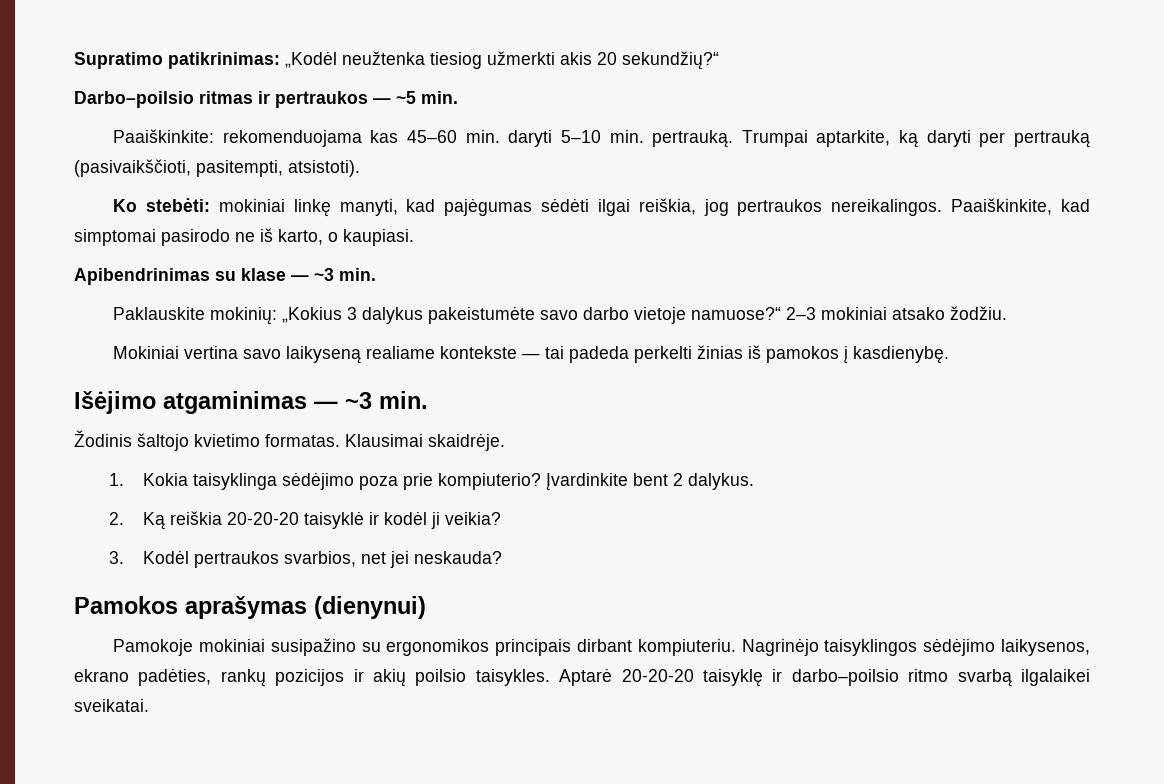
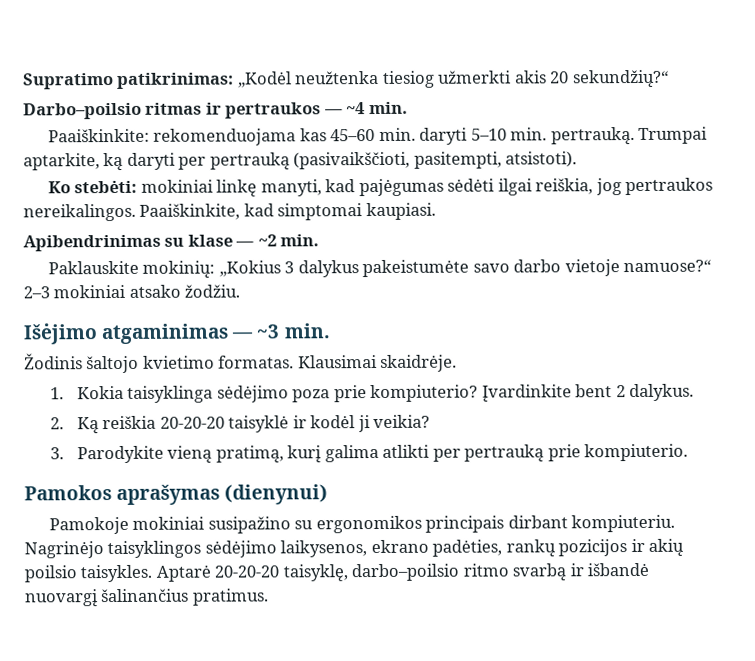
- Darbo–poilsio ritmas ir pertraukos — ~5 min.
+ Darbo–poilsio ritmas ir pertraukos — ~4 min.
- Paaiškinkite, kad simptomai pasirodo ne iš karto, o kaupiasi.
+ Paaiškinkite, kad simptomai kaupiasi.
- Apibendrinimas su klase — ~3 min.
+ Apibendrinimas su klase — ~2 min.
- Mokiniai vertina savo laikyseną realiame kontekste — tai padeda perkelti žinias iš pamokos į kasdienybę.
- 3. Kodėl pertraukos svarbios, net jei neskauda?
+ 3. Parodykite vieną pratimą, kurį galima atlikti per pertrauką prie kompiuterio.
- Aptarė 20-20-20 taisyklę ir darbo–poilsio ritmo svarbą ilgalaikei sveikatai.
+ Aptarė 20-20-20 taisyklę, darbo–poilsio ritmo svarbą ir išbandė nuovargį šalinančius pratimus.

